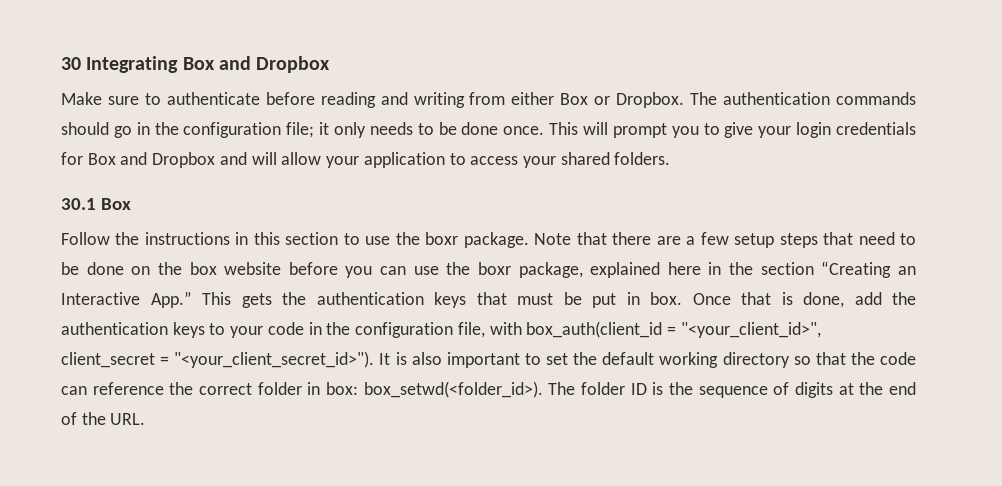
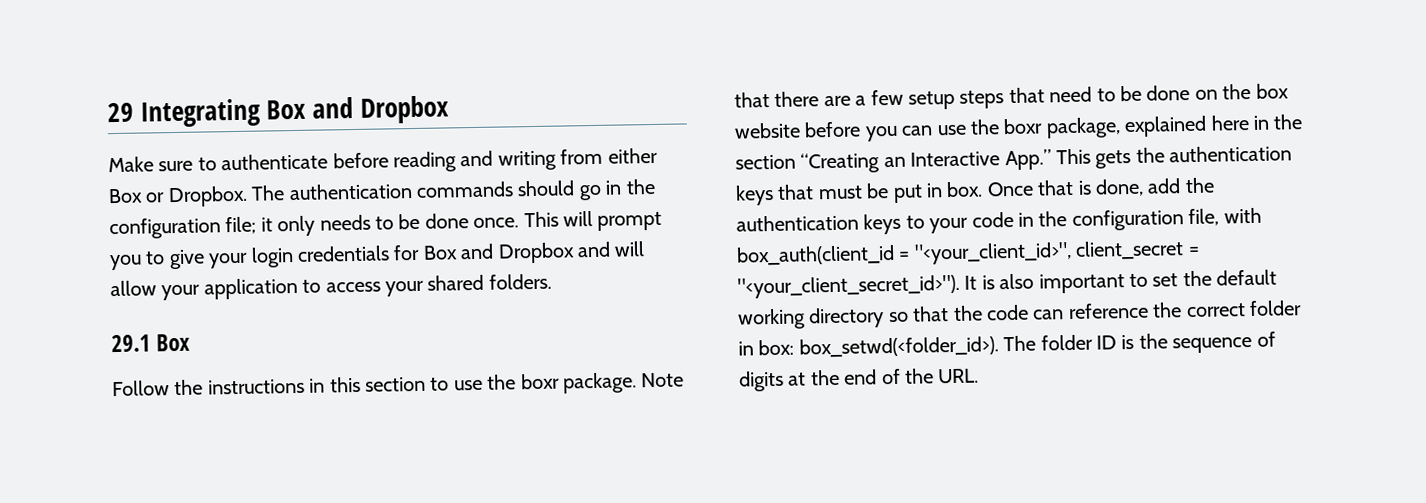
- 30 Integrating Box and Dropbox
+ 29 Integrating Box and Dropbox
- 30.1 Box
+ 29.1 Box

